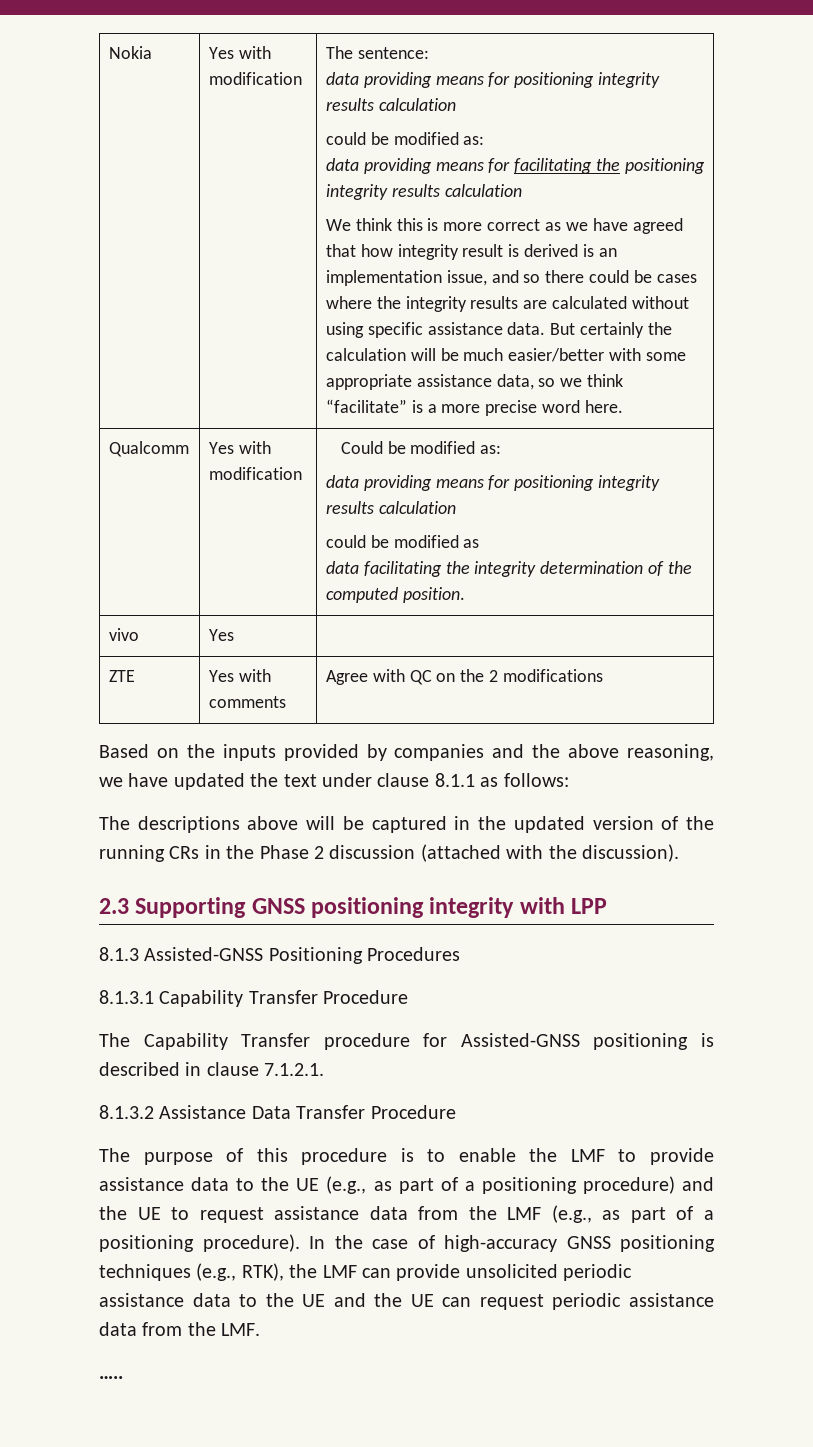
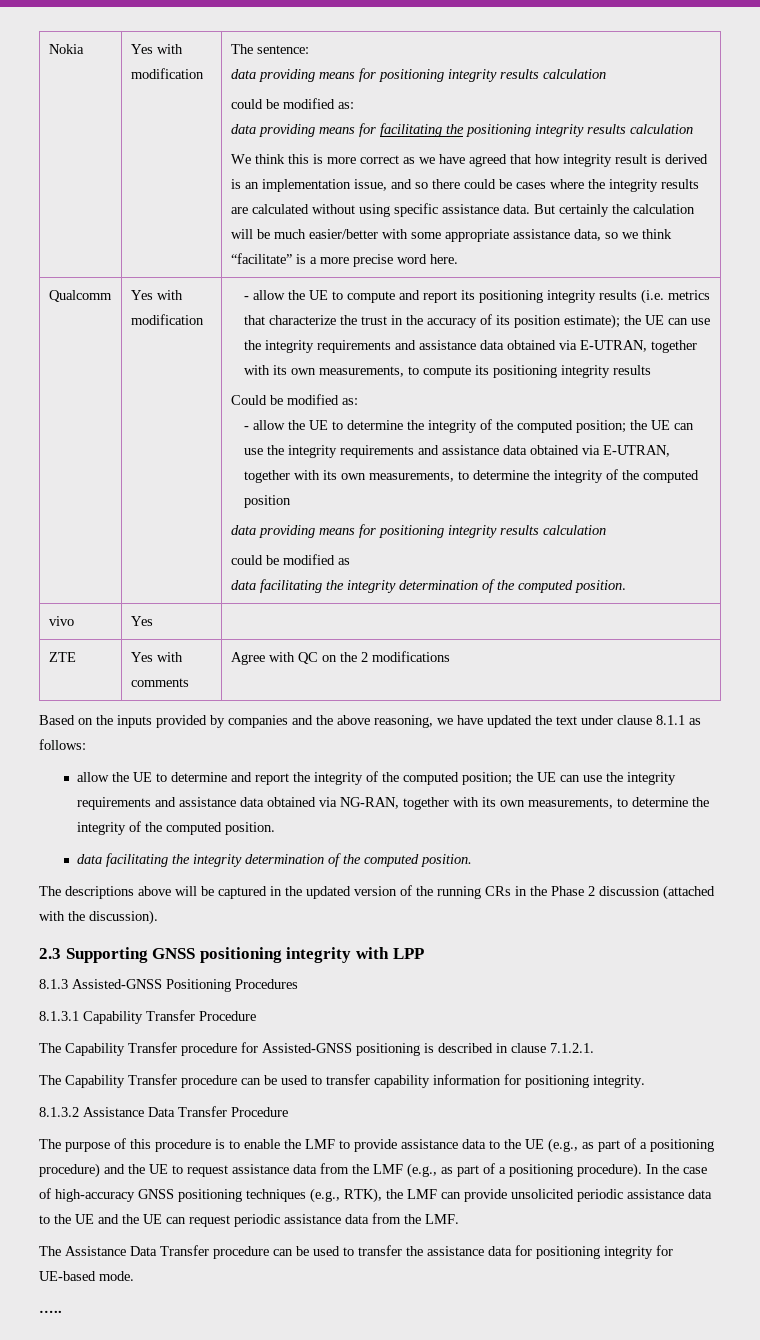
+ - allow the UE to compute and report its positioning integrity results (i.e. metrics that characterize the trust in the accuracy of its position estimate); the UE can use the integrity requirements and assistance data obtained via E-UTRAN, together with its own measurements, to compute its positioning integrity results
  Could be modified as:
+ - allow the UE to determine the integrity of the computed position; the UE can use the integrity requirements and assistance data obtained via E-UTRAN, together with its own measurements, to determine the integrity of the computed position
+ allow the UE to determine and report the integrity of the computed position; the UE can use the integrity requirements and assistance data obtained via NG-RAN, together with its own measurements, to determine the integrity of the computed position.
+ data facilitating the integrity determination of the computed position.
+ The Capability Transfer procedure can be used to transfer capability information for positioning integrity.
+ The Assistance Data Transfer procedure can be used to transfer the assistance data for positioning integrity for UE-based mode.

